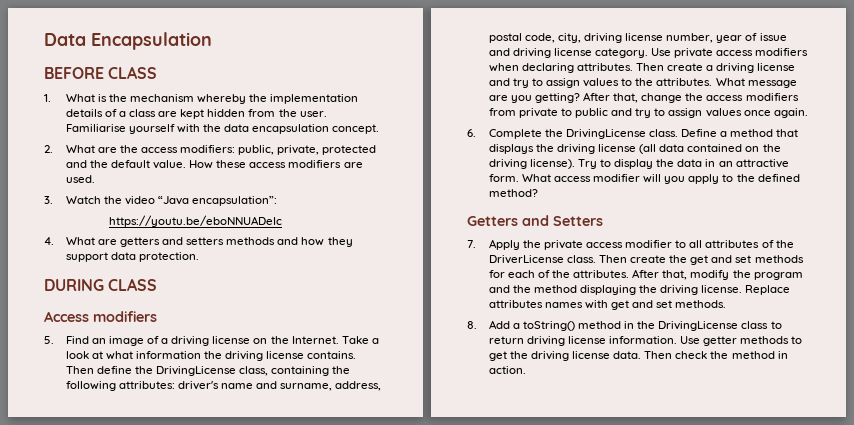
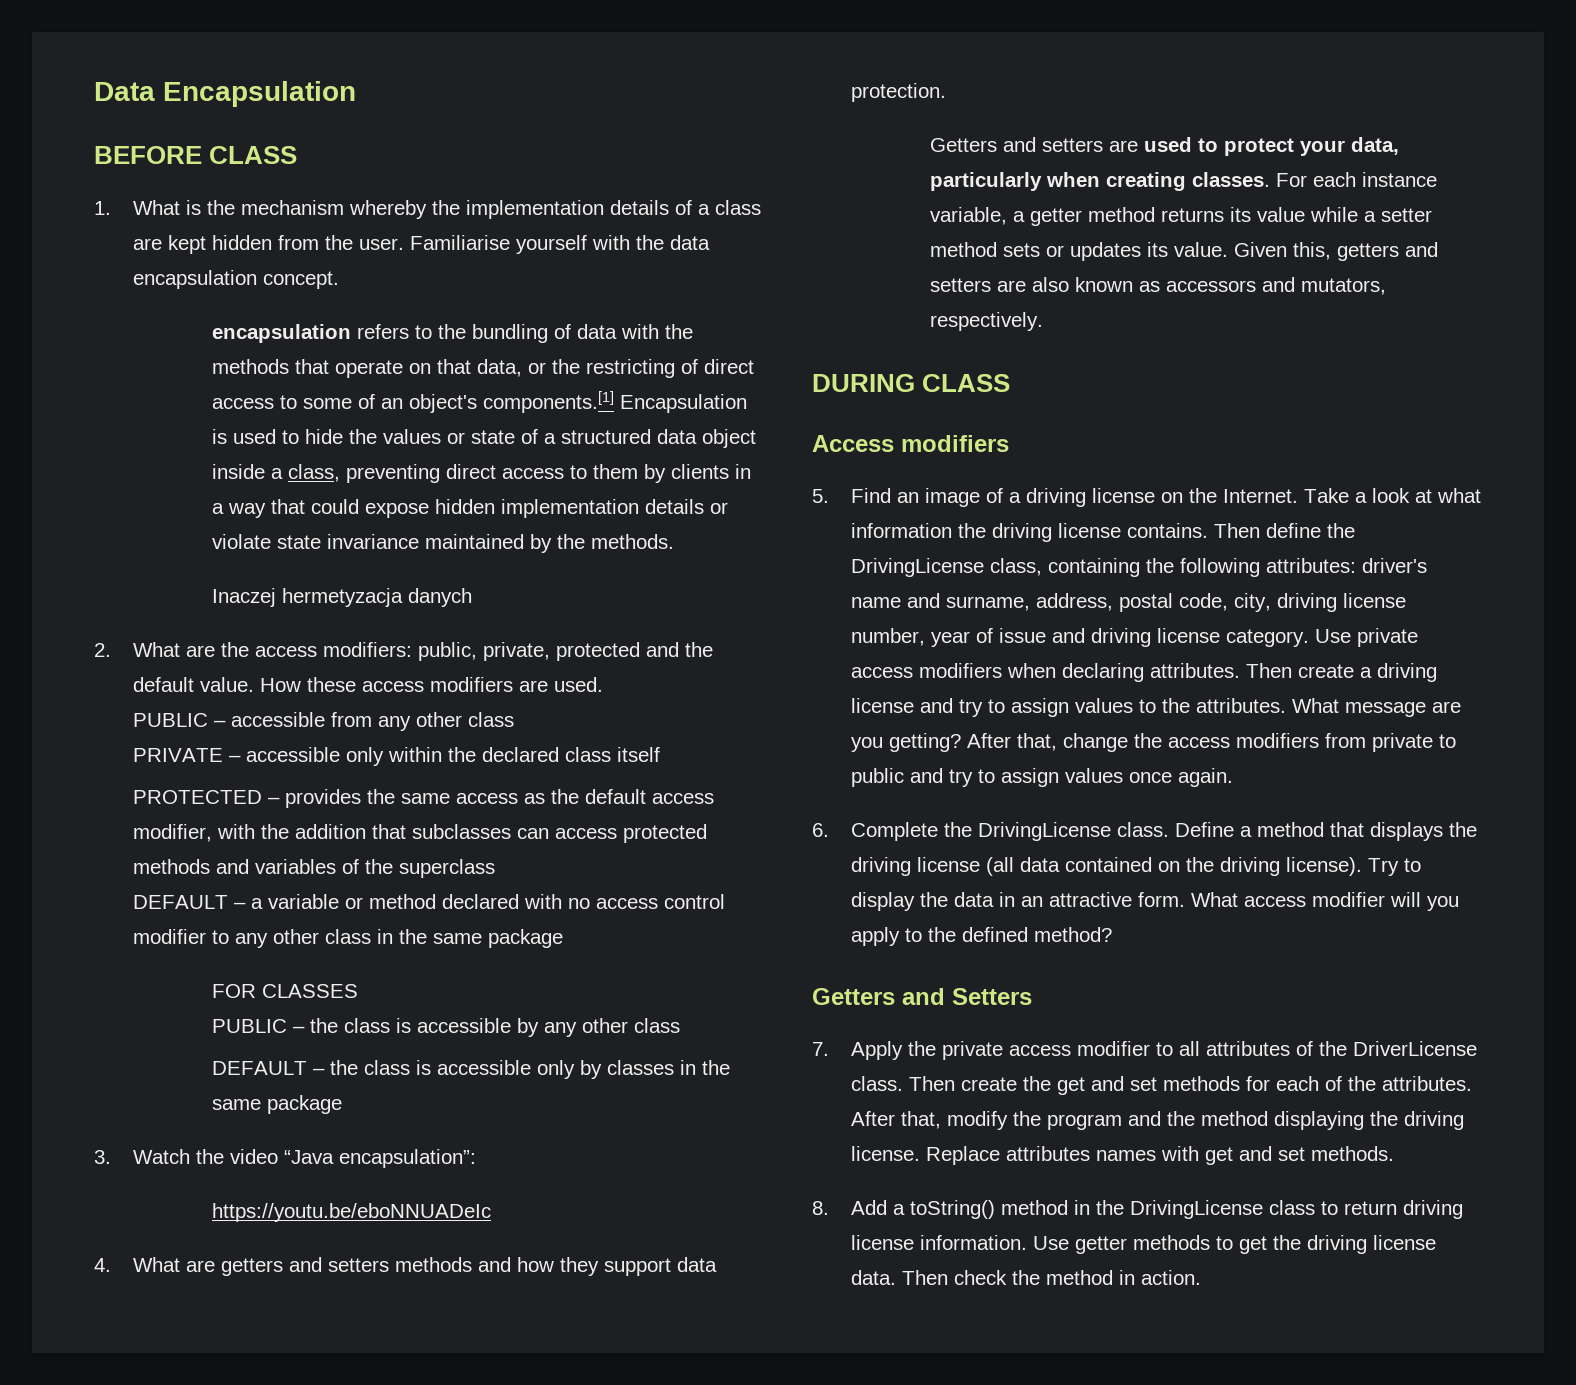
+ encapsulation refers to the bundling of data with the methods that operate on that data, or the restricting of direct access to some of an object's components.[1] Encapsulation is used to hide the values or state of a structured data object inside a class, preventing direct access to them by clients in a way that could expose hidden implementation details or violate state invariance maintained by the methods.
+ Inaczej hermetyzacja danych
+ PUBLIC – accessible from any other class
+ PRIVATE – accessible only within the declared class itself
+ PROTECTED – provides the same access as the default access modifier, with the addition that subclasses can access protected methods and variables of the superclass
+ DEFAULT – a variable or method declared with no access control modifier to any other class in the same package
+ FOR CLASSES
+ PUBLIC – the class is accessible by any other class
+ DEFAULT – the class is accessible only by classes in the same package
+ Getters and setters are used to protect your data, particularly when creating classes. For each instance variable, a getter method returns its value while a setter method sets or updates its value. Given this, getters and setters are also known as accessors and mutators, respectively.

